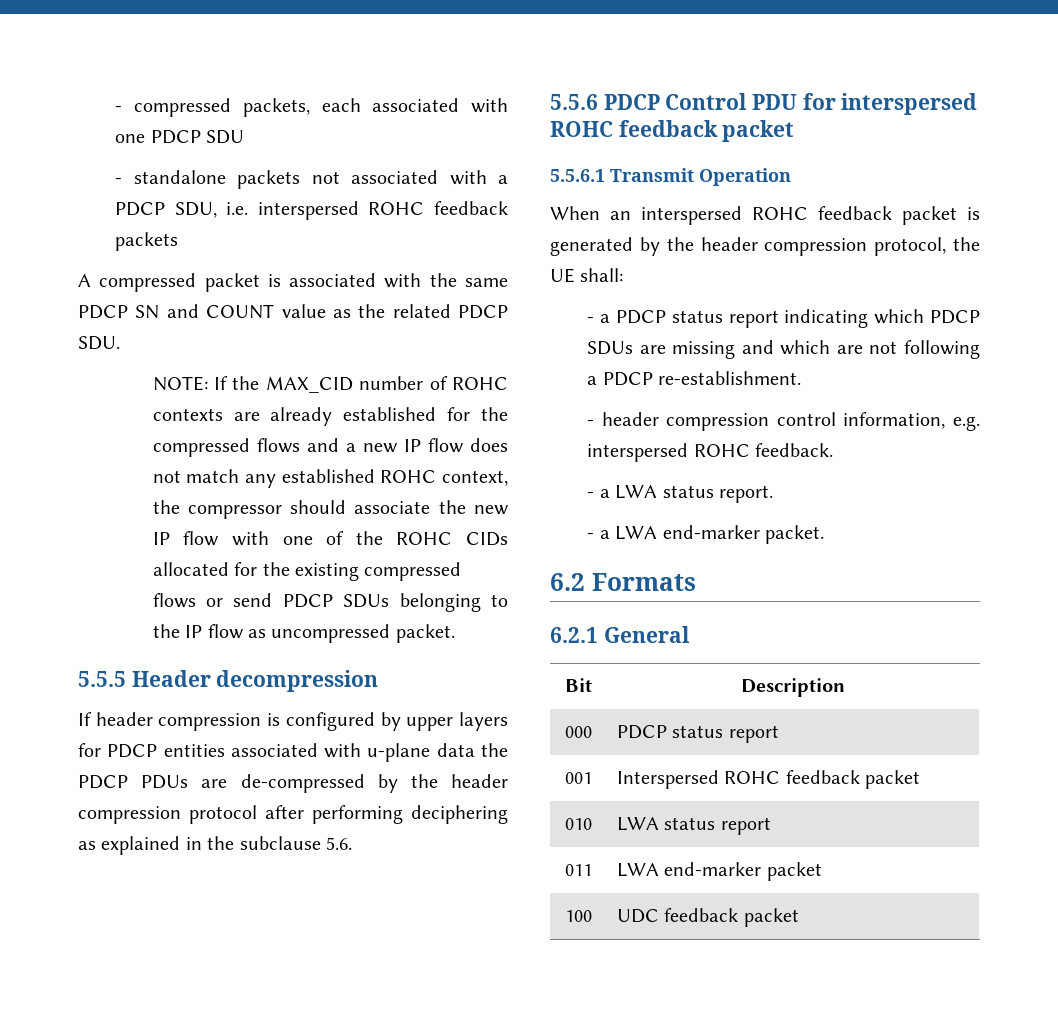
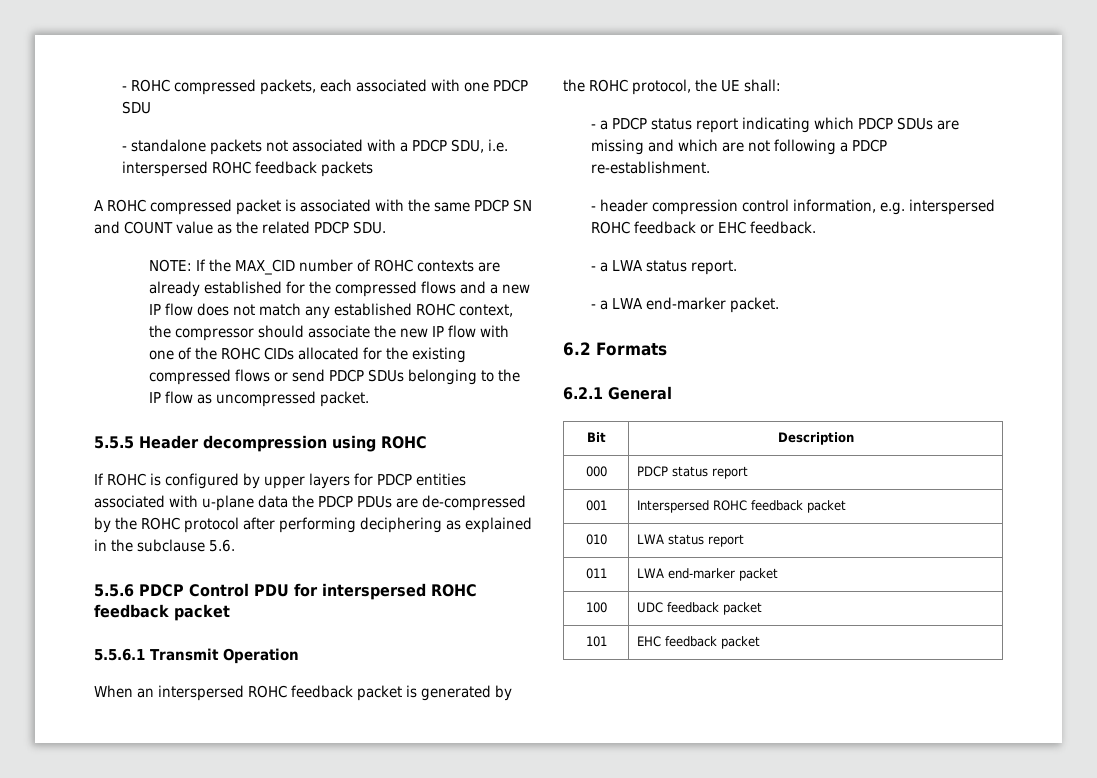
- - compressed packets, each associated with one PDCP SDU
+ - ROHC compressed packets, each associated with one PDCP SDU
- A compressed packet is associated with the same PDCP SN and COUNT value as the related PDCP SDU.
+ A ROHC compressed packet is associated with the same PDCP SN and COUNT value as the related PDCP SDU.
- 5.5.5 Header decompression
- If header compression is configured by upper layers for PDCP entities associated with u-plane data the PDCP PDUs are de-compressed by the header compression protocol after performing deciphering as explained in the subclause 5.6.
+ 5.5.5 Header decompression using ROHC
+ If ROHC is configured by upper layers for PDCP entities associated with u-plane data the PDCP PDUs are de-compressed by the ROHC protocol after performing deciphering as explained in the subclause 5.6.
- When an interspersed ROHC feedback packet is generated by the header compression protocol, the UE shall:
+ When an interspersed ROHC feedback packet is generated by the ROHC protocol, the UE shall:
- - header compression control information, e.g. interspersed ROHC feedback.
+ - header compression control information, e.g. interspersed ROHC feedback or EHC feedback.
+ 101 | EHC feedback packet

